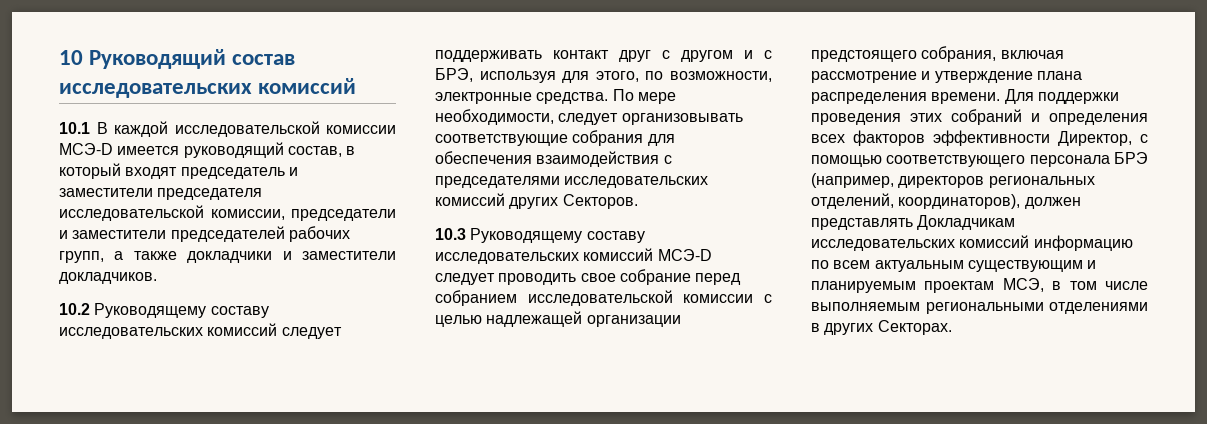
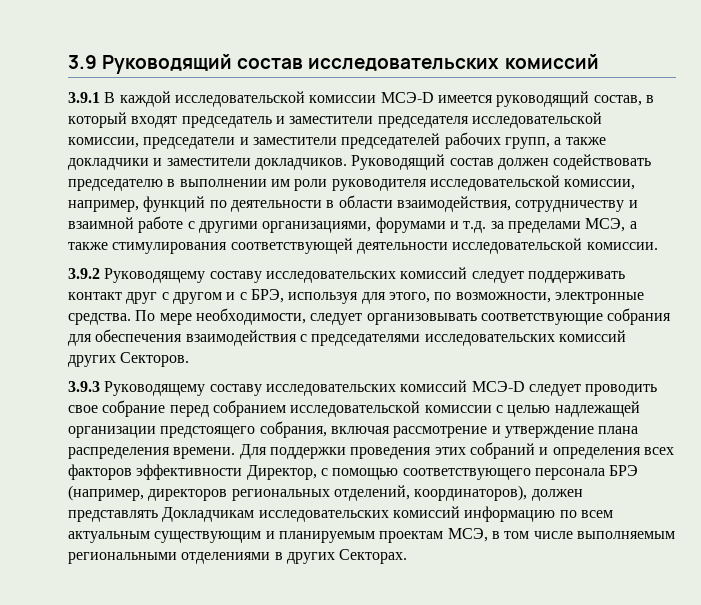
- 10 Руководящий состав исследовательских комиссий
+ 3.9 Руководящий состав исследовательских комиссий
- 10.1 В каждой исследовательской комиссии МСЭ-D имеется руководящий состав, в который входят председатель и заместители председателя исследовательской комиссии, председатели и заместители председателей рабочих групп, а также докладчики и заместители докладчиков.
- 10.2 Руководящему составу исследовательских комиссий следует поддерживать контакт друг с другом и с БРЭ, используя для этого, по возможности, электронные средства.
+ 3.9.1 В каждой исследовательской комиссии МСЭ-D имеется руководящий состав, в который входят председатель и заместители председателя исследовательской комиссии, председатели и заместители председателей рабочих групп, а также докладчики и заместители докладчиков. Руководящий состав должен содействовать председателю в выполнении им роли руководителя исследовательской комиссии, например, функций по деятельности в области взаимодействия, сотрудничеству и взаимной работе с другими организациями, форумами и т.д. за пределами МСЭ, а также стимулирования соответствующей деятельности исследовательской комиссии.
+ 3.9.2 Руководящему составу исследовательских комиссий следует поддерживать контакт друг с другом и с БРЭ, используя для этого, по возможности, электронные средства.
- 10.3 Руководящему составу исследовательских комиссий МСЭ-D следует проводить свое собрание перед собранием исследовательской комиссии с целью надлежащей организации предстоящего собрания, включая рассмотрение и утверждение плана распределения времени.
+ 3.9.3 Руководящему составу исследовательских комиссий МСЭ-D следует проводить свое собрание перед собранием исследовательской комиссии с целью надлежащей организации предстоящего собрания, включая рассмотрение и утверждение плана распределения времени.

